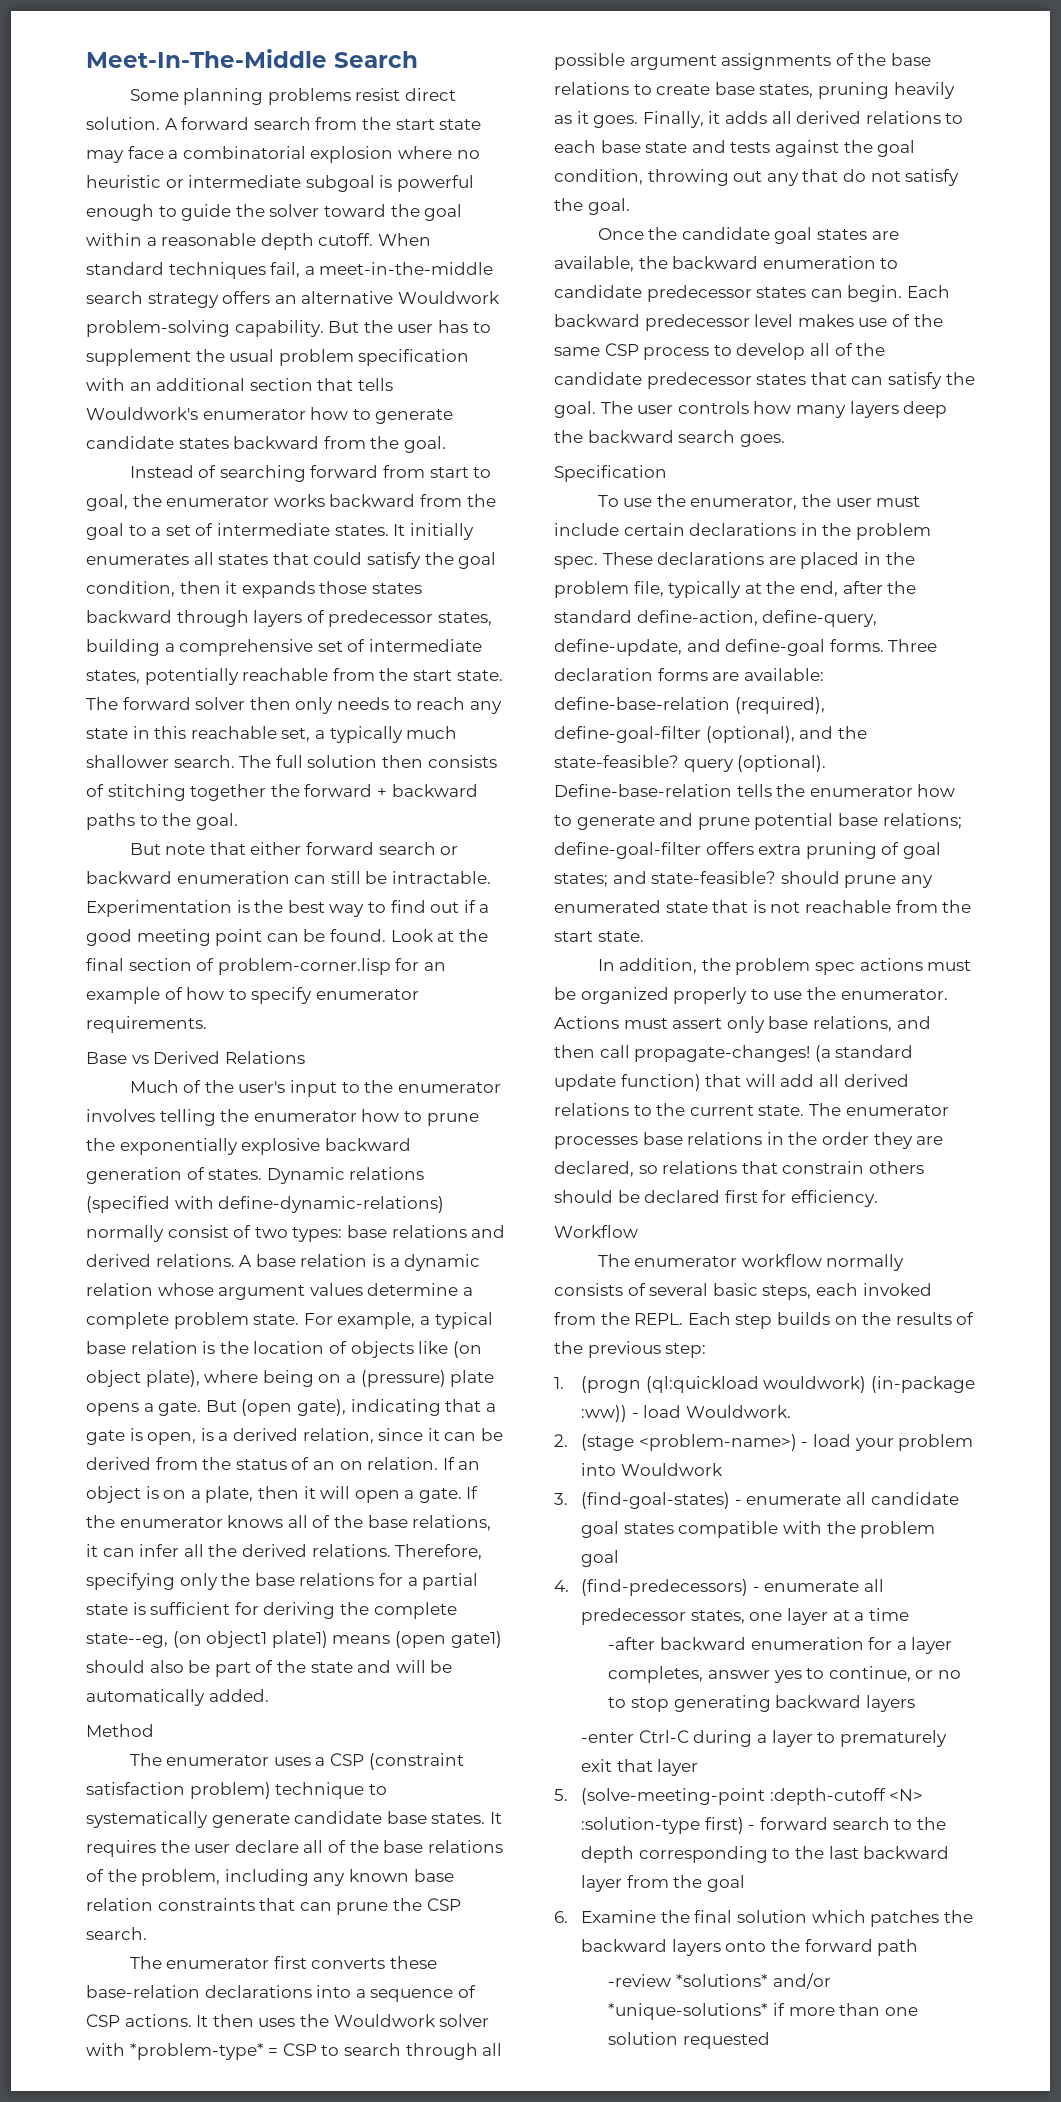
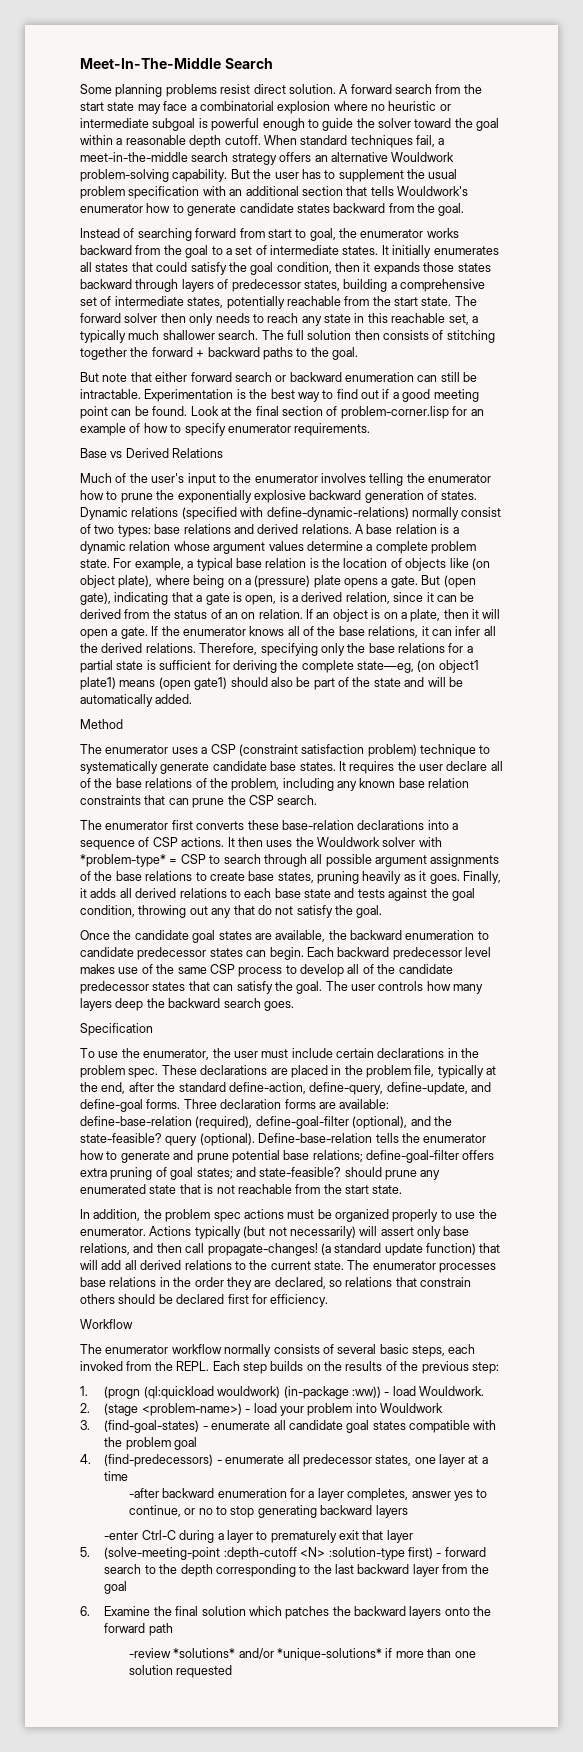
- Therefore, specifying only the base relations for a partial state is sufficient for deriving the complete state--eg, (on object1 plate1) means (open gate1) should also be part of the state and will be automatically added.
+ Therefore, specifying only the base relations for a partial state is sufficient for deriving the complete state—eg, (on object1 plate1) means (open gate1) should also be part of the state and will be automatically added.
- Actions must assert only base relations, and then call propagate-changes!
+ Actions typically (but not necessarily) will assert only base relations, and then call propagate-changes!

